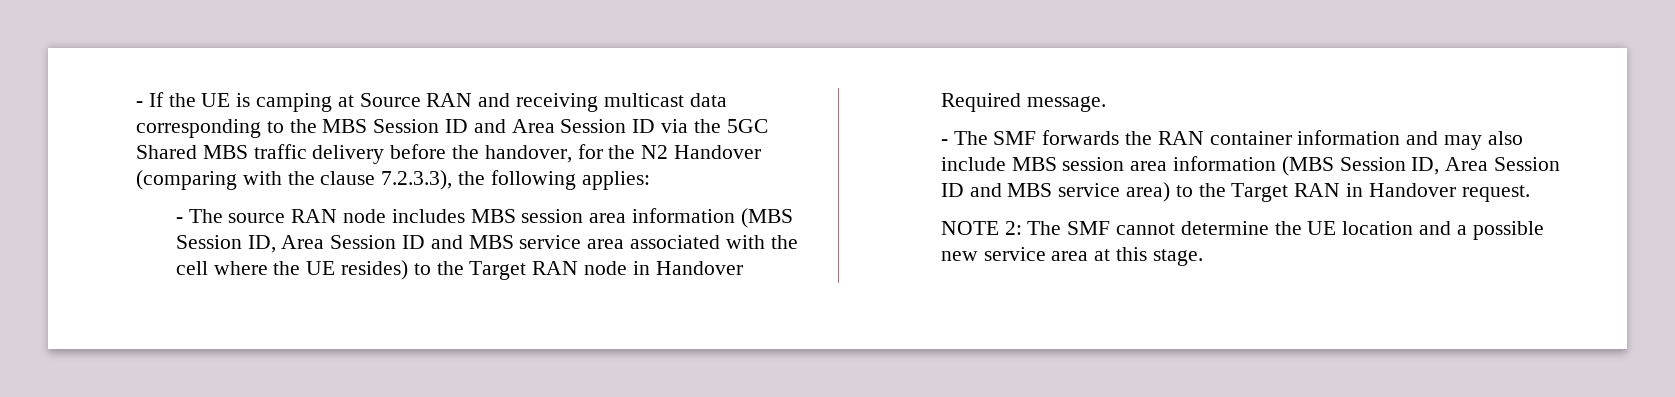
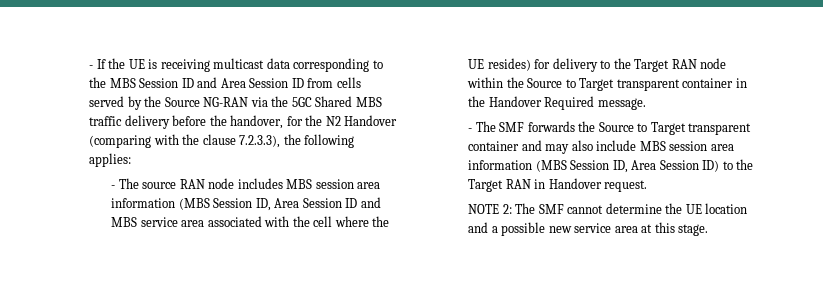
- - If the UE is camping at Source RAN and receiving multicast data corresponding to the MBS Session ID and Area Session ID via the 5GC Shared MBS traffic delivery before the handover, for the N2 Handover (comparing with the clause 7.2.3.3), the following applies:
+ - If the UE is receiving multicast data corresponding to the MBS Session ID and Area Session ID from cells served by the Source NG-RAN via the 5GC Shared MBS traffic delivery before the handover, for the N2 Handover (comparing with the clause 7.2.3.3), the following applies:
- - The source RAN node includes MBS session area information (MBS Session ID, Area Session ID and MBS service area associated with the cell where the UE resides) to the Target RAN node in Handover Required message.
+ - The source RAN node includes MBS session area information (MBS Session ID, Area Session ID and MBS service area associated with the cell where the UE resides) for delivery to the Target RAN node within the Source to Target transparent container in the Handover Required message.
- - The SMF forwards the RAN container information and may also include MBS session area information (MBS Session ID, Area Session ID and MBS service area) to the Target RAN in Handover request.
+ - The SMF forwards the Source to Target transparent container and may also include MBS session area information (MBS Session ID, Area Session ID) to the Target RAN in Handover request.

